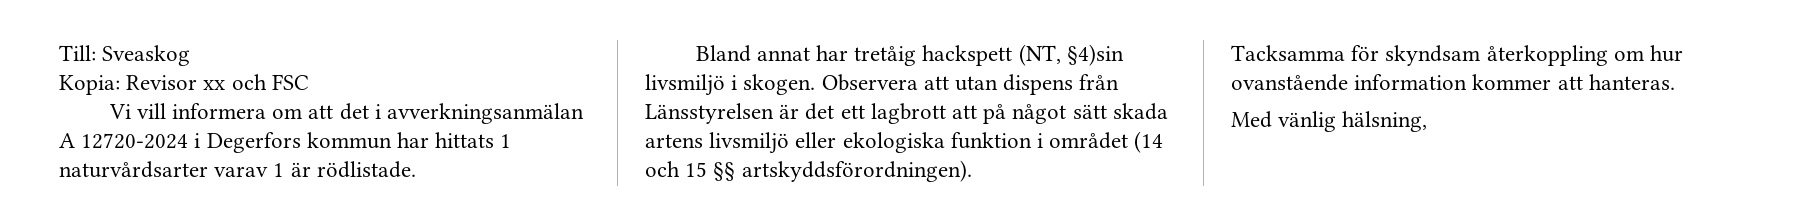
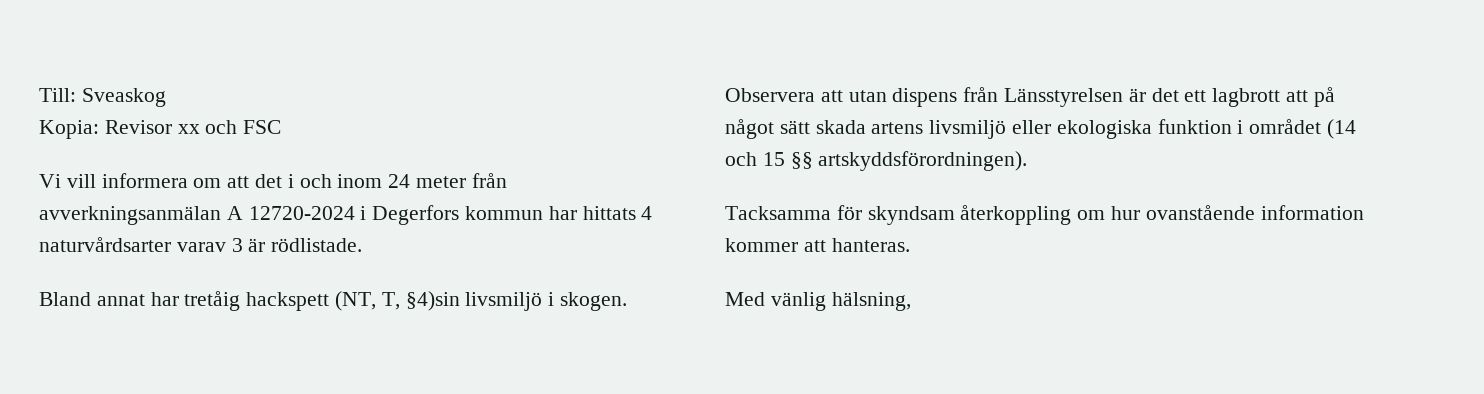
- Vi vill informera om att det i avverkningsanmälan A 12720-2024 i Degerfors kommun har hittats 1 naturvårdsarter varav 1 är rödlistade.
+ Vi vill informera om att det i och inom 24 meter från avverkningsanmälan A 12720-2024 i Degerfors kommun har hittats 4 naturvårdsarter varav 3 är rödlistade.
- Bland annat har tretåig hackspett (NT, §4)sin livsmiljö i skogen.
+ Bland annat har tretåig hackspett (NT, T, §4)sin livsmiljö i skogen.

